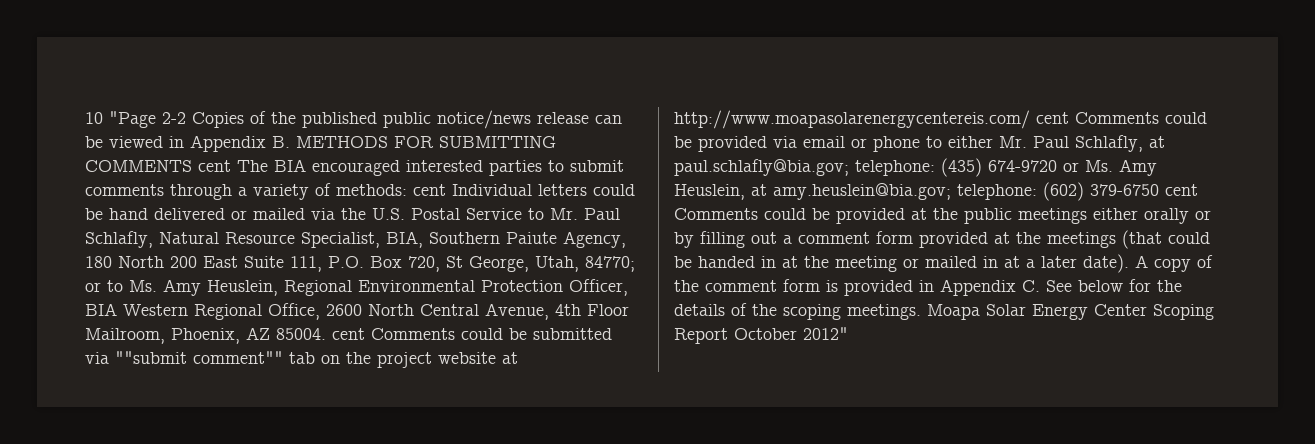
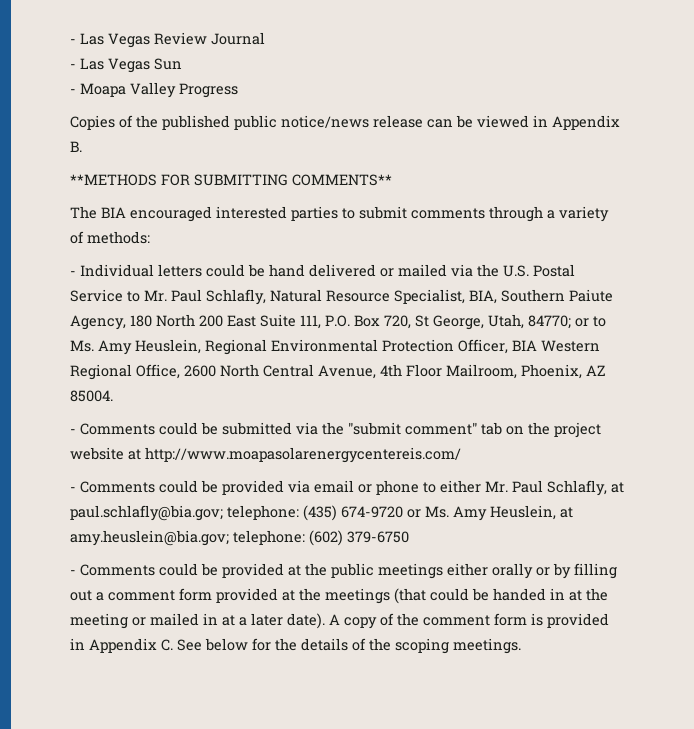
- 10 "Page 2-2 Copies of the published public notice/news release can be viewed in Appendix B. METHODS FOR SUBMITTING COMMENTS cent The BIA encouraged interested parties to submit comments through a variety of methods: cent Individual letters could be hand delivered or mailed via the U.S. Postal Service to Mr. Paul Schlafly, Natural Resource Specialist, BIA, Southern Paiute Agency, 180 North 200 East Suite 111, P.O. Box 720, St George, Utah, 84770;
+ - Las Vegas Review Journal
+ - Las Vegas Sun
+ - Moapa Valley Progress
+ Copies of the published public notice/news release can be viewed in Appendix B.
+ **METHODS FOR SUBMITTING COMMENTS**
+ The BIA encouraged interested parties to submit comments through a variety of methods:
+ - Individual letters could be hand delivered or mailed via the U.S. Postal Service to Mr. Paul Schlafly, Natural Resource Specialist, BIA, Southern Paiute Agency, 180 North 200 East Suite 111, P.O. Box 720, St George, Utah, 84770;
- or to Ms. Amy Heuslein, Regional Environmental Protection Officer, BIA Western Regional Office, 2600 North Central Avenue, 4th Floor Mailroom, Phoenix, AZ 85004. cent Comments could be submitted via ""submit comment"" tab on the project website at http://www.moapasolarenergycentereis.com/ cent Comments could be provided via email or phone to either Mr. Paul Schlafly, at paul.schlafly@bia.gov;
+ or to Ms. Amy Heuslein, Regional Environmental Protection Officer, BIA Western Regional Office, 2600 North Central Avenue, 4th Floor Mailroom, Phoenix, AZ 85004.
+ - Comments could be submitted via the "submit comment" tab on the project website at http://www.moapasolarenergycentereis.com/
+ - Comments could be provided via email or phone to either Mr. Paul Schlafly, at paul.schlafly@bia.gov;
- (602) 379-6750 cent Comments could be provided at the public meetings either orally or by filling out a comment form provided at the meetings (that could be handed in at the meeting or mailed in at a later date).
+ (602) 379-6750
+ - Comments could be provided at the public meetings either orally or by filling out a comment form provided at the meetings (that could be handed in at the meeting or mailed in at a later date).
- Moapa Solar Energy Center Scoping Report October 2012"

